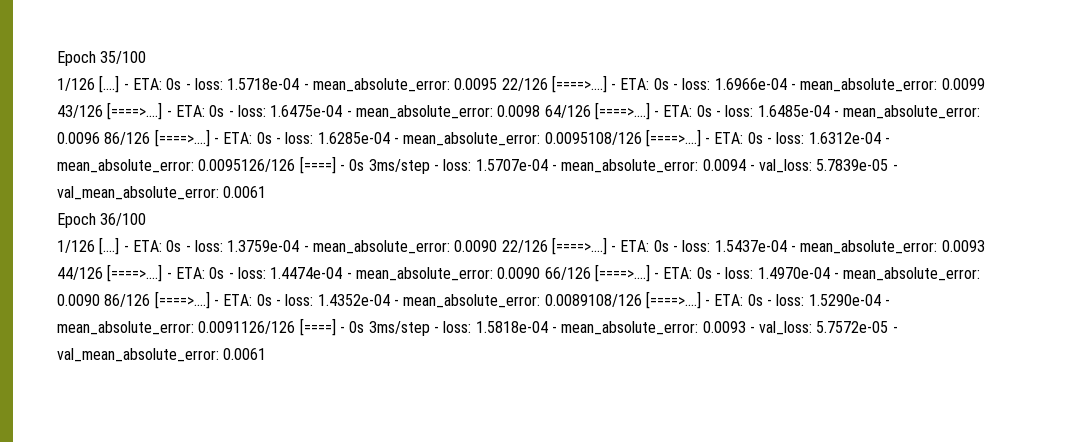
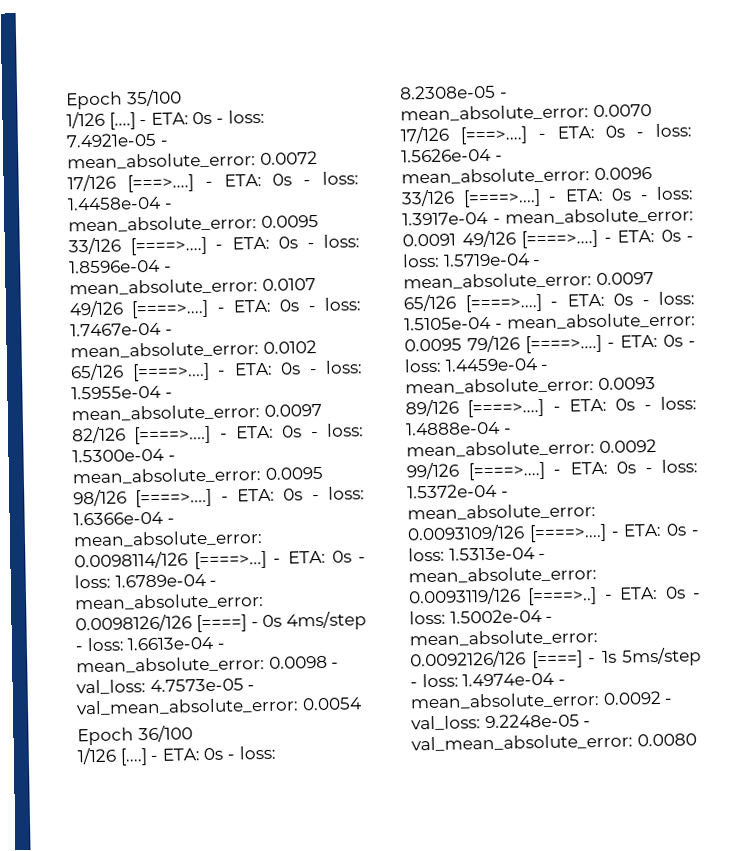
- - ETA: 0s - loss: 1.5718e-04 - mean_absolute_error: 0.0095 22/126 [====>....] - ETA: 0s - loss: 1.6966e-04 - mean_absolute_error: 0.0099 43/126 [====>....] - ETA: 0s - loss: 1.6475e-04 - mean_absolute_error: 0.0098 64/126 [====>....] - ETA: 0s - loss: 1.6485e-04 - mean_absolute_error: 0.0096 86/126 [====>....] - ETA: 0s - loss: 1.6285e-04 - mean_absolute_error: 0.0095108/126 [====>....] - ETA: 0s - loss: 1.6312e-04 - mean_absolute_error: 0.0095126/126 [====] - 0s 3ms/step - loss: 1.5707e-04 - mean_absolute_error: 0.0094 - val_loss: 5.7839e-05 - val_mean_absolute_error: 0.0061
+ - ETA: 0s - loss: 7.4921e-05 - mean_absolute_error: 0.0072 17/126 [===>....] - ETA: 0s - loss: 1.4458e-04 - mean_absolute_error: 0.0095 33/126 [====>....] - ETA: 0s - loss: 1.8596e-04 - mean_absolute_error: 0.0107 49/126 [====>....] - ETA: 0s - loss: 1.7467e-04 - mean_absolute_error: 0.0102 65/126 [====>....] - ETA: 0s - loss: 1.5955e-04 - mean_absolute_error: 0.0097 82/126 [====>....] - ETA: 0s - loss: 1.5300e-04 - mean_absolute_error: 0.0095 98/126 [====>....] - ETA: 0s - loss: 1.6366e-04 - mean_absolute_error: 0.0098114/126 [====>...] - ETA: 0s - loss: 1.6789e-04 - mean_absolute_error: 0.0098126/126 [====] - 0s 4ms/step - loss: 1.6613e-04 - mean_absolute_error: 0.0098 - val_loss: 4.7573e-05 - val_mean_absolute_error: 0.0054
- - ETA: 0s - loss: 1.3759e-04 - mean_absolute_error: 0.0090 22/126 [====>....] - ETA: 0s - loss: 1.5437e-04 - mean_absolute_error: 0.0093 44/126 [====>....] - ETA: 0s - loss: 1.4474e-04 - mean_absolute_error: 0.0090 66/126 [====>....] - ETA: 0s - loss: 1.4970e-04 - mean_absolute_error: 0.0090 86/126 [====>....] - ETA: 0s - loss: 1.4352e-04 - mean_absolute_error: 0.0089108/126 [====>....] - ETA: 0s - loss: 1.5290e-04 - mean_absolute_error: 0.0091126/126 [====] - 0s 3ms/step - loss: 1.5818e-04 - mean_absolute_error: 0.0093 - val_loss: 5.7572e-05 - val_mean_absolute_error: 0.0061
+ - ETA: 0s - loss: 8.2308e-05 - mean_absolute_error: 0.0070 17/126 [===>....] - ETA: 0s - loss: 1.5626e-04 - mean_absolute_error: 0.0096 33/126 [====>....] - ETA: 0s - loss: 1.3917e-04 - mean_absolute_error: 0.0091 49/126 [====>....] - ETA: 0s - loss: 1.5719e-04 - mean_absolute_error: 0.0097 65/126 [====>....] - ETA: 0s - loss: 1.5105e-04 - mean_absolute_error: 0.0095 79/126 [====>....] - ETA: 0s - loss: 1.4459e-04 - mean_absolute_error: 0.0093 89/126 [====>....] - ETA: 0s - loss: 1.4888e-04 - mean_absolute_error: 0.0092 99/126 [====>....] - ETA: 0s - loss: 1.5372e-04 - mean_absolute_error: 0.0093109/126 [====>....] - ETA: 0s - loss: 1.5313e-04 - mean_absolute_error: 0.0093119/126 [====>..] - ETA: 0s - loss: 1.5002e-04 - mean_absolute_error: 0.0092126/126 [====] - 1s 5ms/step - loss: 1.4974e-04 - mean_absolute_error: 0.0092 - val_loss: 9.2248e-05 - val_mean_absolute_error: 0.0080

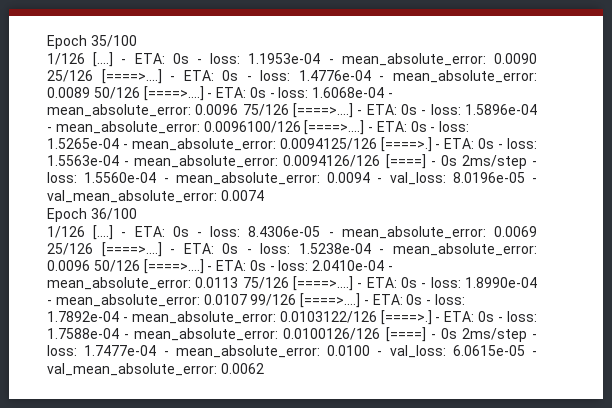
- - ETA: 0s - loss: 7.4921e-05 - mean_absolute_error: 0.0072 17/126 [===>....] - ETA: 0s - loss: 1.4458e-04 - mean_absolute_error: 0.0095 33/126 [====>....] - ETA: 0s - loss: 1.8596e-04 - mean_absolute_error: 0.0107 49/126 [====>....] - ETA: 0s - loss: 1.7467e-04 - mean_absolute_error: 0.0102 65/126 [====>....] - ETA: 0s - loss: 1.5955e-04 - mean_absolute_error: 0.0097 82/126 [====>....] - ETA: 0s - loss: 1.5300e-04 - mean_absolute_error: 0.0095 98/126 [====>....] - ETA: 0s - loss: 1.6366e-04 - mean_absolute_error: 0.0098114/126 [====>...] - ETA: 0s - loss: 1.6789e-04 - mean_absolute_error: 0.0098126/126 [====] - 0s 4ms/step - loss: 1.6613e-04 - mean_absolute_error: 0.0098 - val_loss: 4.7573e-05 - val_mean_absolute_error: 0.0054
+ - ETA: 0s - loss: 1.1953e-04 - mean_absolute_error: 0.0090 25/126 [====>....] - ETA: 0s - loss: 1.4776e-04 - mean_absolute_error: 0.0089 50/126 [====>....] - ETA: 0s - loss: 1.6068e-04 - mean_absolute_error: 0.0096 75/126 [====>....] - ETA: 0s - loss: 1.5896e-04 - mean_absolute_error: 0.0096100/126 [====>....] - ETA: 0s - loss: 1.5265e-04 - mean_absolute_error: 0.0094125/126 [====>.] - ETA: 0s - loss: 1.5563e-04 - mean_absolute_error: 0.0094126/126 [====] - 0s 2ms/step - loss: 1.5560e-04 - mean_absolute_error: 0.0094 - val_loss: 8.0196e-05 - val_mean_absolute_error: 0.0074
- - ETA: 0s - loss: 8.2308e-05 - mean_absolute_error: 0.0070 17/126 [===>....] - ETA: 0s - loss: 1.5626e-04 - mean_absolute_error: 0.0096 33/126 [====>....] - ETA: 0s - loss: 1.3917e-04 - mean_absolute_error: 0.0091 49/126 [====>....] - ETA: 0s - loss: 1.5719e-04 - mean_absolute_error: 0.0097 65/126 [====>....] - ETA: 0s - loss: 1.5105e-04 - mean_absolute_error: 0.0095 79/126 [====>....] - ETA: 0s - loss: 1.4459e-04 - mean_absolute_error: 0.0093 89/126 [====>....] - ETA: 0s - loss: 1.4888e-04 - mean_absolute_error: 0.0092 99/126 [====>....]
+ - ETA: 0s - loss: 8.4306e-05 - mean_absolute_error: 0.0069 25/126 [====>....] - ETA: 0s - loss: 1.5238e-04 - mean_absolute_error: 0.0096 50/126 [====>....] - ETA: 0s - loss: 2.0410e-04 - mean_absolute_error: 0.0113 75/126 [====>....] - ETA: 0s - loss: 1.8990e-04 - mean_absolute_error: 0.0107 99/126 [====>....]
- - ETA: 0s - loss: 1.5372e-04 - mean_absolute_error: 0.0093109/126 [====>....] - ETA: 0s - loss: 1.5313e-04 - mean_absolute_error: 0.0093119/126 [====>..] - ETA: 0s - loss: 1.5002e-04 - mean_absolute_error: 0.0092126/126 [====] - 1s 5ms/step - loss: 1.4974e-04 - mean_absolute_error: 0.0092 - val_loss: 9.2248e-05 - val_mean_absolute_error: 0.0080
+ - ETA: 0s - loss: 1.7892e-04 - mean_absolute_error: 0.0103122/126 [====>.] - ETA: 0s - loss: 1.7588e-04 - mean_absolute_error: 0.0100126/126 [====] - 0s 2ms/step - loss: 1.7477e-04 - mean_absolute_error: 0.0100 - val_loss: 6.0615e-05 - val_mean_absolute_error: 0.0062

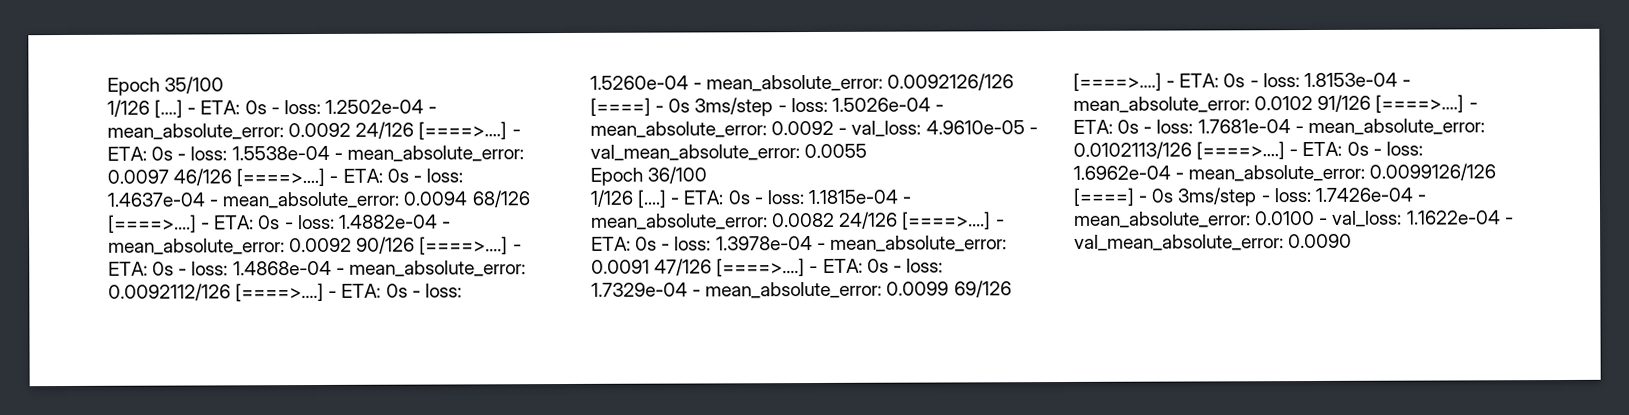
- - ETA: 0s - loss: 1.1953e-04 - mean_absolute_error: 0.0090 25/126 [====>....] - ETA: 0s - loss: 1.4776e-04 - mean_absolute_error: 0.0089 50/126 [====>....] - ETA: 0s - loss: 1.6068e-04 - mean_absolute_error: 0.0096 75/126 [====>....] - ETA: 0s - loss: 1.5896e-04 - mean_absolute_error: 0.0096100/126 [====>....] - ETA: 0s - loss: 1.5265e-04 - mean_absolute_error: 0.0094125/126 [====>.] - ETA: 0s - loss: 1.5563e-04 - mean_absolute_error: 0.0094126/126 [====] - 0s 2ms/step - loss: 1.5560e-04 - mean_absolute_error: 0.0094 - val_loss: 8.0196e-05 - val_mean_absolute_error: 0.0074
+ - ETA: 0s - loss: 1.2502e-04 - mean_absolute_error: 0.0092 24/126 [====>....] - ETA: 0s - loss: 1.5538e-04 - mean_absolute_error: 0.0097 46/126 [====>....] - ETA: 0s - loss: 1.4637e-04 - mean_absolute_error: 0.0094 68/126 [====>....] - ETA: 0s - loss: 1.4882e-04 - mean_absolute_error: 0.0092 90/126 [====>....] - ETA: 0s - loss: 1.4868e-04 - mean_absolute_error: 0.0092112/126 [====>....] - ETA: 0s - loss: 1.5260e-04 - mean_absolute_error: 0.0092126/126 [====] - 0s 3ms/step - loss: 1.5026e-04 - mean_absolute_error: 0.0092 - val_loss: 4.9610e-05 - val_mean_absolute_error: 0.0055
- - ETA: 0s - loss: 8.4306e-05 - mean_absolute_error: 0.0069 25/126 [====>....] - ETA: 0s - loss: 1.5238e-04 - mean_absolute_error: 0.0096 50/126 [====>....] - ETA: 0s - loss: 2.0410e-04 - mean_absolute_error: 0.0113 75/126 [====>....] - ETA: 0s - loss: 1.8990e-04 - mean_absolute_error: 0.0107 99/126 [====>....] - ETA: 0s - loss: 1.7892e-04 - mean_absolute_error: 0.0103122/126 [====>.] - ETA: 0s - loss: 1.7588e-04 - mean_absolute_error: 0.0100126/126 [====] - 0s 2ms/step - loss: 1.7477e-04 - mean_absolute_error: 0.0100 - val_loss: 6.0615e-05 - val_mean_absolute_error: 0.0062
+ - ETA: 0s - loss: 1.1815e-04 - mean_absolute_error: 0.0082 24/126 [====>....] - ETA: 0s - loss: 1.3978e-04 - mean_absolute_error: 0.0091 47/126 [====>....] - ETA: 0s - loss: 1.7329e-04 - mean_absolute_error: 0.0099 69/126 [====>....] - ETA: 0s - loss: 1.8153e-04 - mean_absolute_error: 0.0102 91/126 [====>....] - ETA: 0s - loss: 1.7681e-04 - mean_absolute_error: 0.0102113/126 [====>....] - ETA: 0s - loss: 1.6962e-04 - mean_absolute_error: 0.0099126/126 [====] - 0s 3ms/step - loss: 1.7426e-04 - mean_absolute_error: 0.0100 - val_loss: 1.1622e-04 - val_mean_absolute_error: 0.0090

